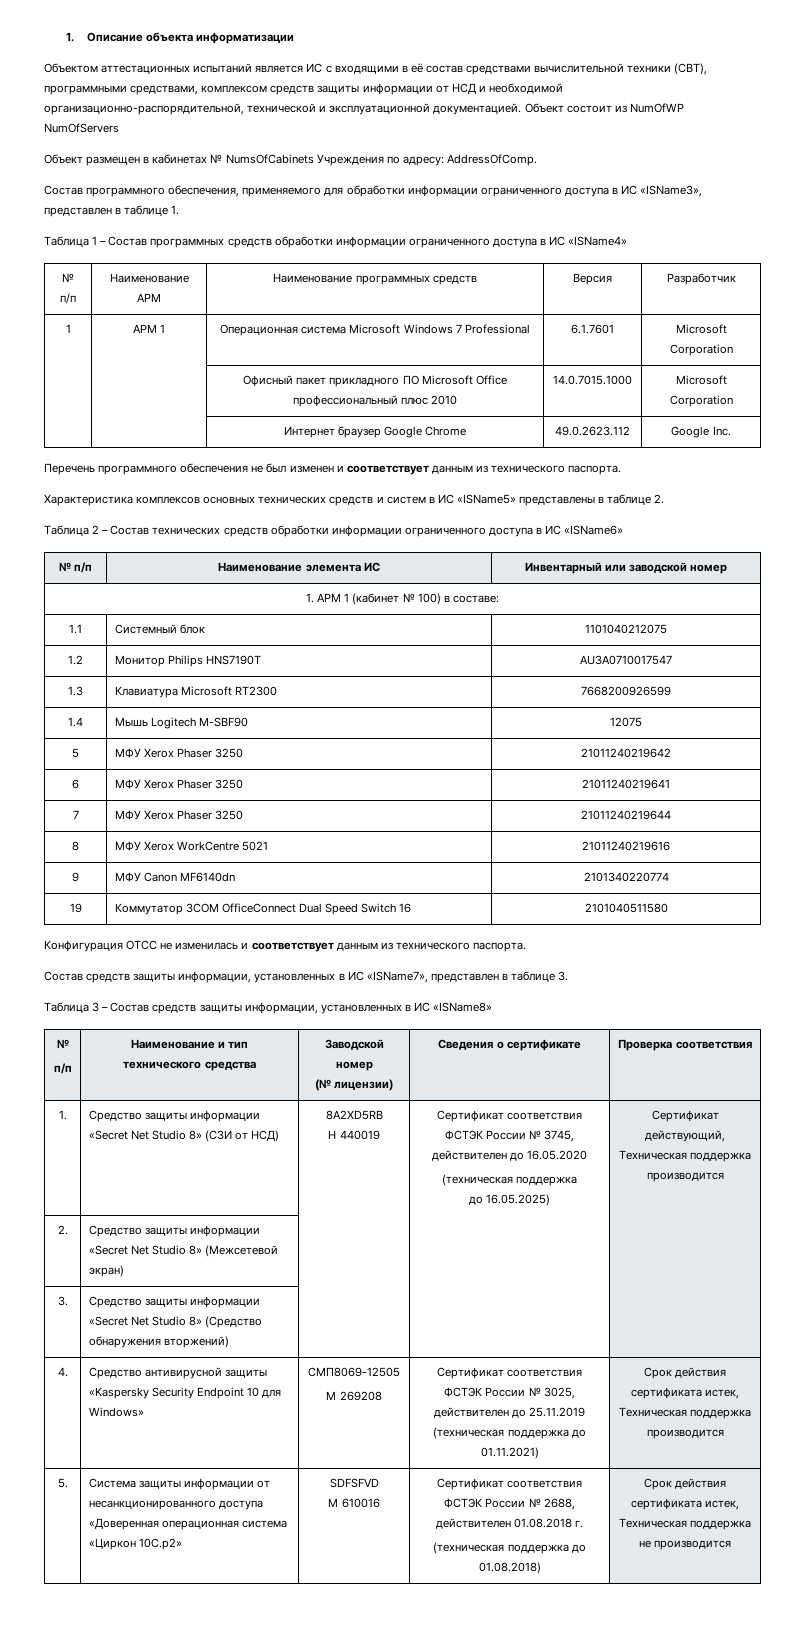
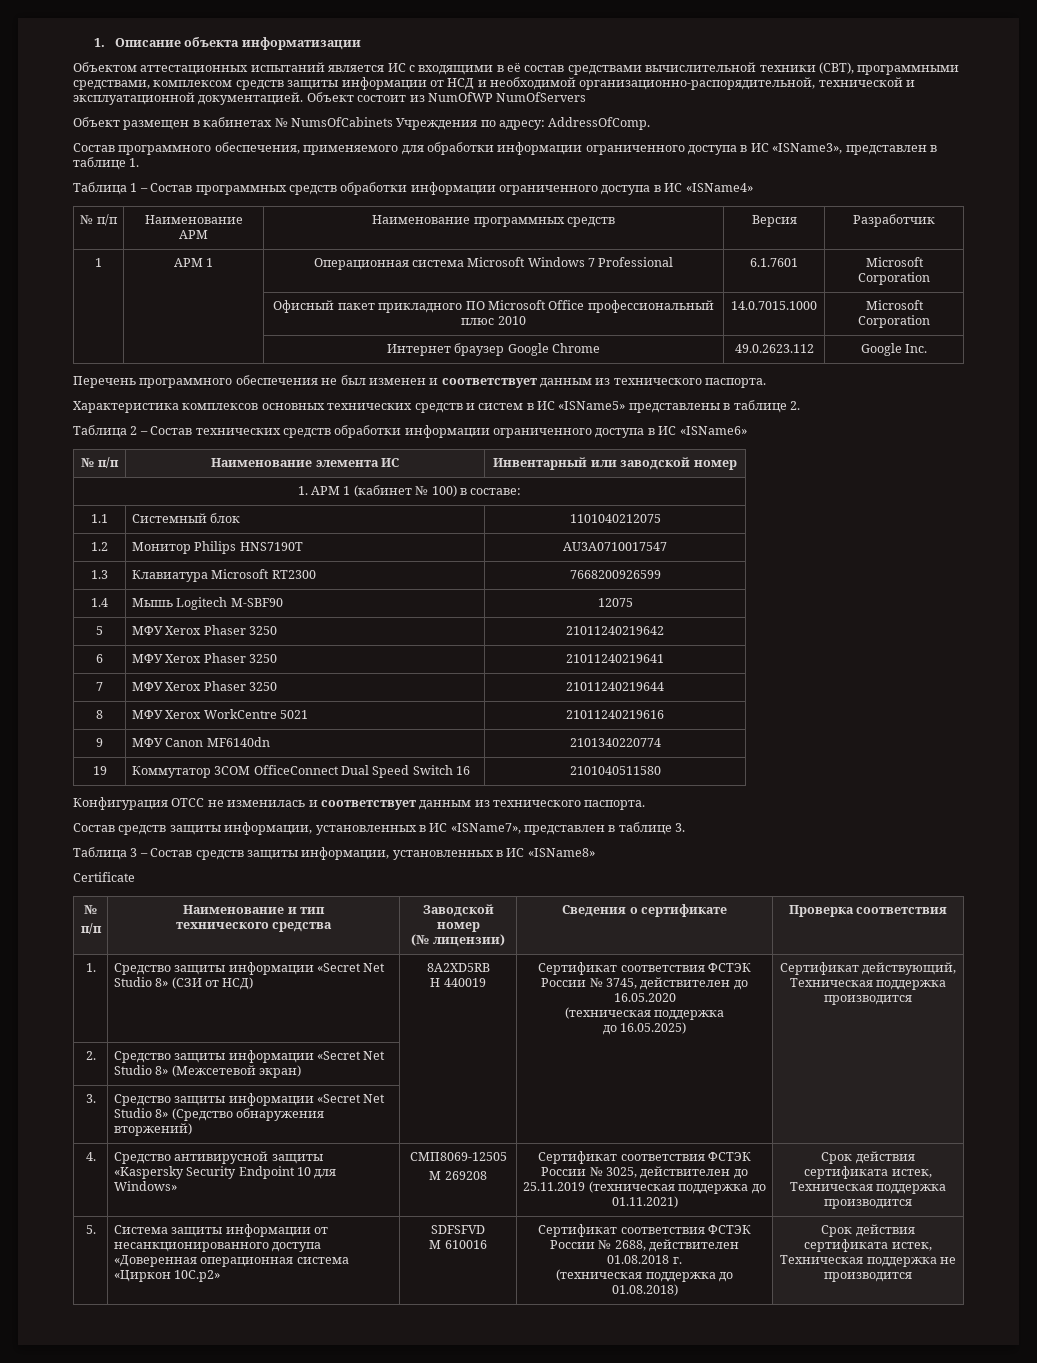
+ Certificate

